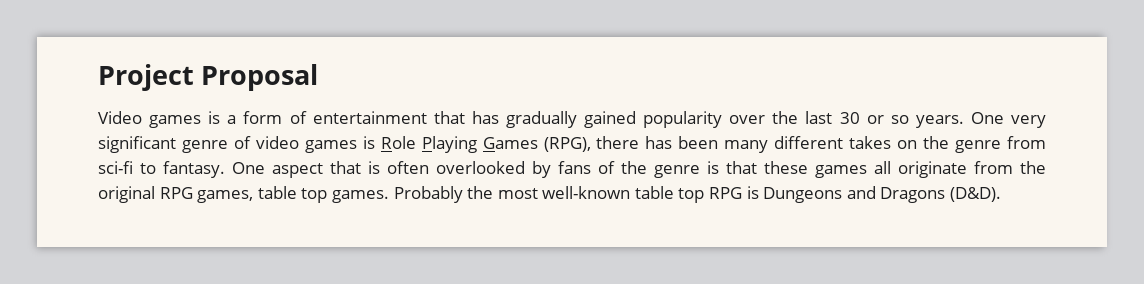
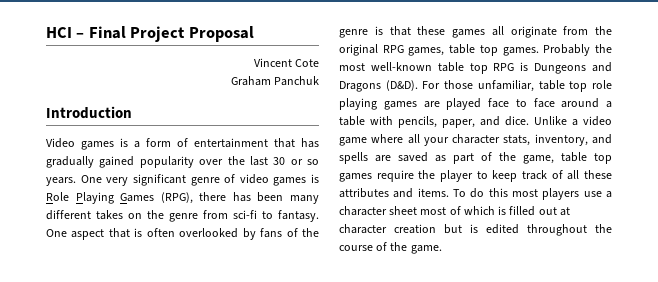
- Project Proposal
+ HCI – Final Project Proposal
+ Vincent Cote
+ Graham Panchuk
+ Introduction
+ For those unfamiliar, table top role playing games are played face to face around a table with pencils, paper, and dice. Unlike a video game where all your character stats, inventory, and spells are saved as part of the game, table top games require the player to keep track of all these attributes and items. To do this most players use a character sheet most of which is filled out at character creation but is edited throughout the course of the game.

